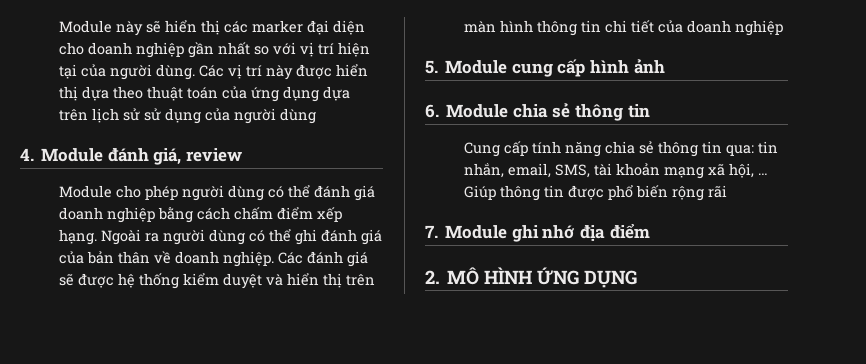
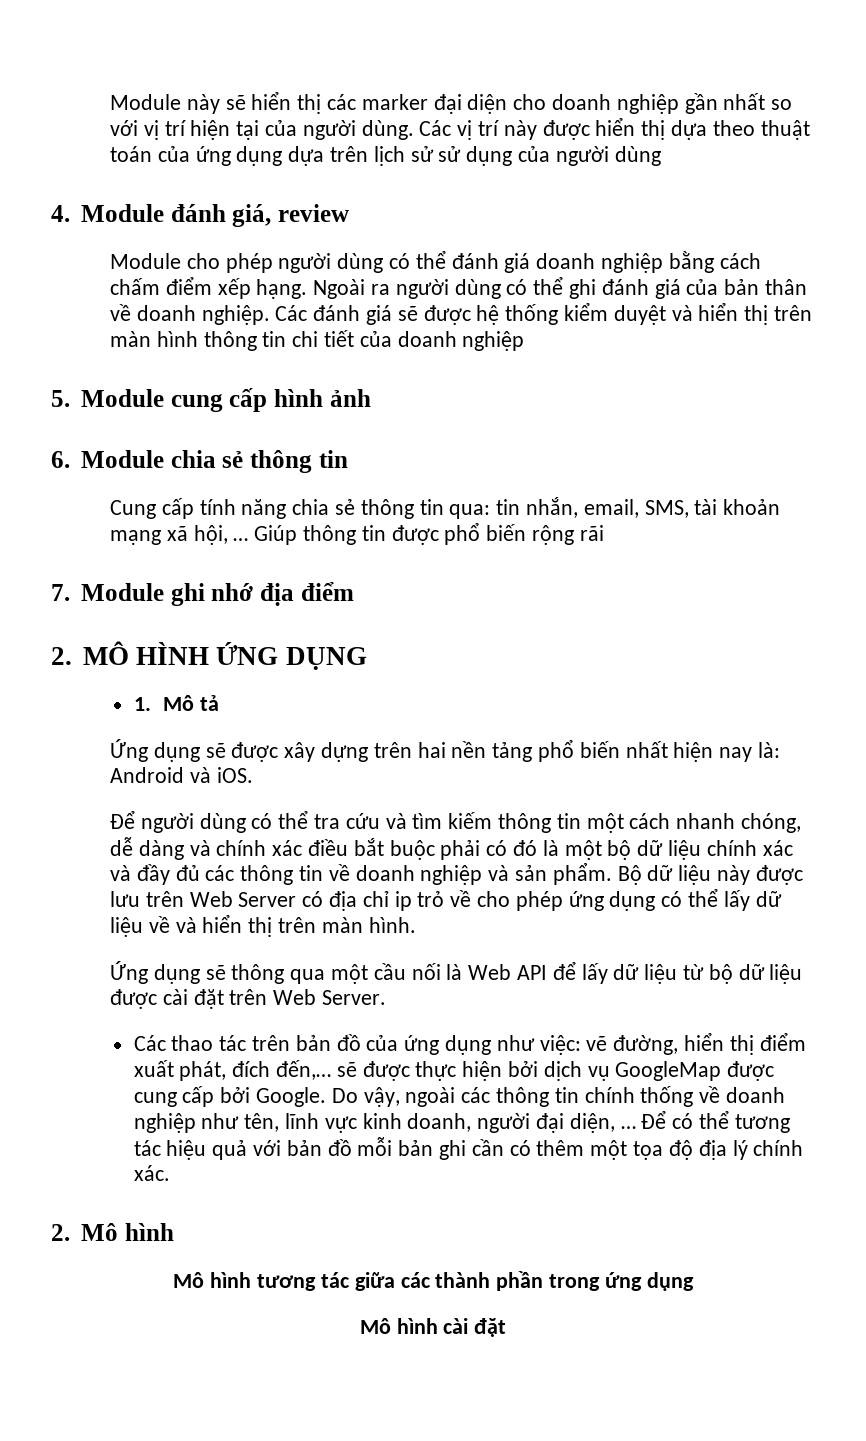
+ 1. Mô tả
+ Ứng dụng sẽ được xây dựng trên hai nền tảng phổ biến nhất hiện nay là: Android và iOS.
+ Để người dùng có thể tra cứu và tìm kiếm thông tin một cách nhanh chóng, dễ dàng và chính xác điều bắt buộc phải có đó là một bộ dữ liệu chính xác và đầy đủ các thông tin về doanh nghiệp và sản phẩm. Bộ dữ liệu này được lưu trên Web Server có địa chỉ ip trỏ về cho phép ứng dụng có thể lấy dữ liệu về và hiển thị trên màn hình.
+ Ứng dụng sẽ thông qua một cầu nối là Web API để lấy dữ liệu từ bộ dữ liệu được cài đặt trên Web Server.
+ Các thao tác trên bản đồ của ứng dụng như việc: vẽ đường, hiển thị điểm xuất phát, đích đến,… sẽ được thực hiện bởi dịch vụ GoogleMap được cung cấp bởi Google. Do vậy, ngoài các thông tin chính thống về doanh nghiệp như tên, lĩnh vực kinh doanh, người đại diện, … Để có thể tương tác hiệu quả với bản đồ mỗi bản ghi cần có thêm một tọa độ địa lý chính xác.
+ 2. Mô hình
+ Mô hình tương tác giữa các thành phần trong ứng dụng
+ Mô hình cài đặt

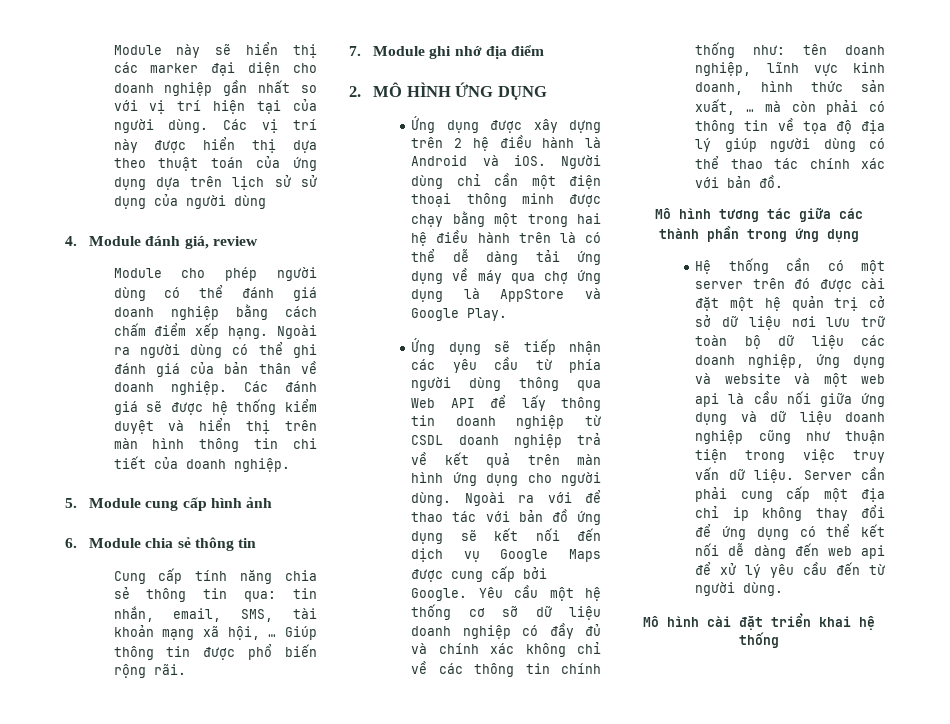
- Các đánh giá sẽ được hệ thống kiểm duyệt và hiển thị trên màn hình thông tin chi tiết của doanh nghiệp
+ Các đánh giá sẽ được hệ thống kiểm duyệt và hiển thị trên màn hình thông tin chi tiết của doanh nghiệp.
- Giúp thông tin được phổ biến rộng rãi
+ Giúp thông tin được phổ biến rộng rãi.
- 1. Mô tả
- Ứng dụng sẽ được xây dựng trên hai nền tảng phổ biến nhất hiện nay là: Android và iOS.
- Để người dùng có thể tra cứu và tìm kiếm thông tin một cách nhanh chóng, dễ dàng và chính xác điều bắt buộc phải có đó là một bộ dữ liệu chính xác và đầy đủ các thông tin về doanh nghiệp và sản phẩm. Bộ dữ liệu này được lưu trên Web Server có địa chỉ ip trỏ về cho phép ứng dụng có thể lấy dữ liệu về và hiển thị trên màn hình.
- Ứng dụng sẽ thông qua một cầu nối là Web API để lấy dữ liệu từ bộ dữ liệu được cài đặt trên Web Server.
- Các thao tác trên bản đồ của ứng dụng như việc: vẽ đường, hiển thị điểm xuất phát, đích đến,… sẽ được thực hiện bởi dịch vụ GoogleMap được cung cấp bởi Google.
+ Ứng dụng được xây dựng trên 2 hệ điều hành là Android và iOS. Người dùng chỉ cần một điện thoại thông minh được chạy bằng một trong hai hệ điều hành trên là có thể dễ dàng tải ứng dụng về máy qua chợ ứng dụng là AppStore và Google Play.
+ Ứng dụng sẽ tiếp nhận các yêu cầu từ phía người dùng thông qua Web API để lấy thông tin doanh nghiệp từ CSDL doanh nghiệp trả về kết quả trên màn hình ứng dụng cho người dùng. Ngoài ra với để thao tác với bản đồ ứng dụng sẽ kết nối đến dịch vụ Google Maps được cung cấp bởi Google.
- Do vậy, ngoài các thông tin chính thống về doanh nghiệp như tên, lĩnh vực kinh doanh, người đại diện, … Để có thể tương tác hiệu quả với bản đồ mỗi bản ghi cần có thêm một tọa độ địa lý chính xác.
- 2. Mô hình
+ Yêu cầu một hệ thống cơ sỡ dữ liệu doanh nghiệp có đầy đủ và chính xác không chỉ về các thông tin chính thống như: tên doanh nghiệp, lĩnh vực kinh doanh, hình thức sản xuất, … mà còn phải có thông tin về tọa độ địa lý giúp người dùng có thể thao tác chính xác với bản đồ.
+ Hệ thống cần có một server trên đó được cài đặt một hệ quản trị cở sở dữ liệu nơi lưu trữ toàn bộ dữ liệu các doanh nghiệp, ứng dụng và website và một web api là cầu nối giữa ứng dụng và dữ liệu doanh nghiệp cũng như thuận tiện trong việc truy vấn dữ liệu. Server cần phải cung cấp một địa chỉ ip không thay đổi để ứng dụng có thể kết nối dễ dàng đến web api để xử lý yêu cầu đến từ người dùng.
- Mô hình cài đặt
+ Mô hình cài đặt triển khai hệ thống

